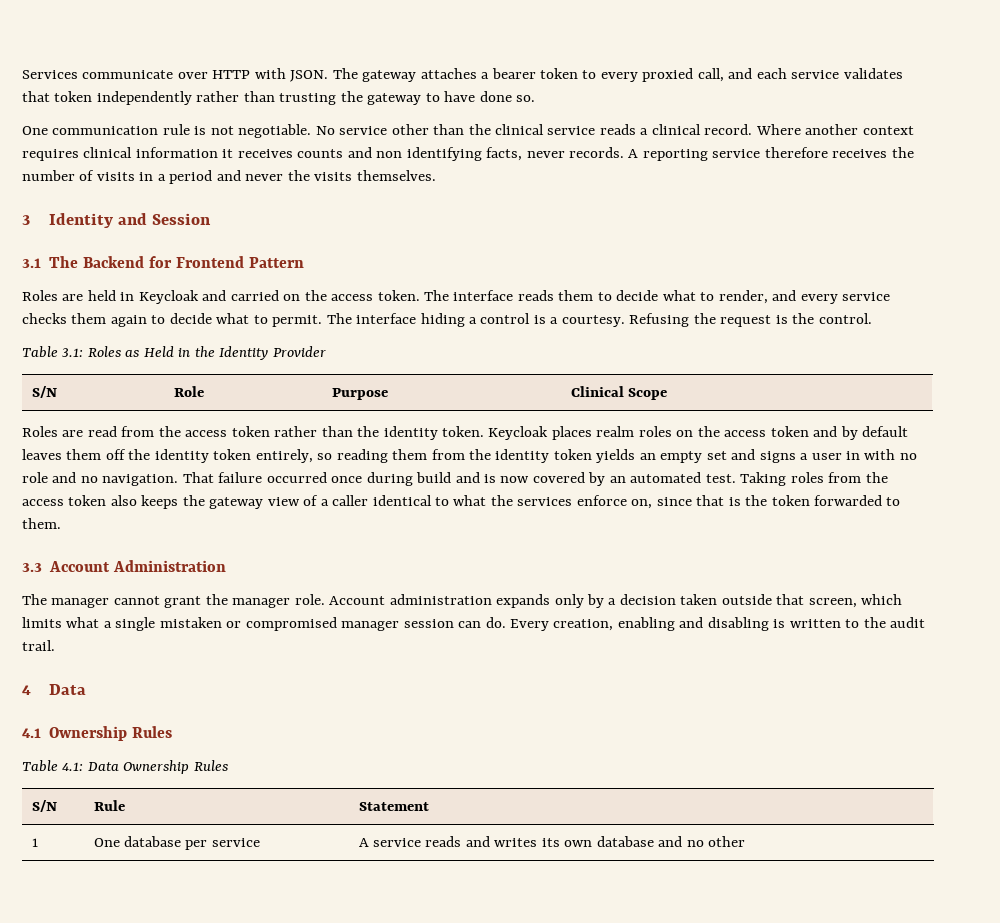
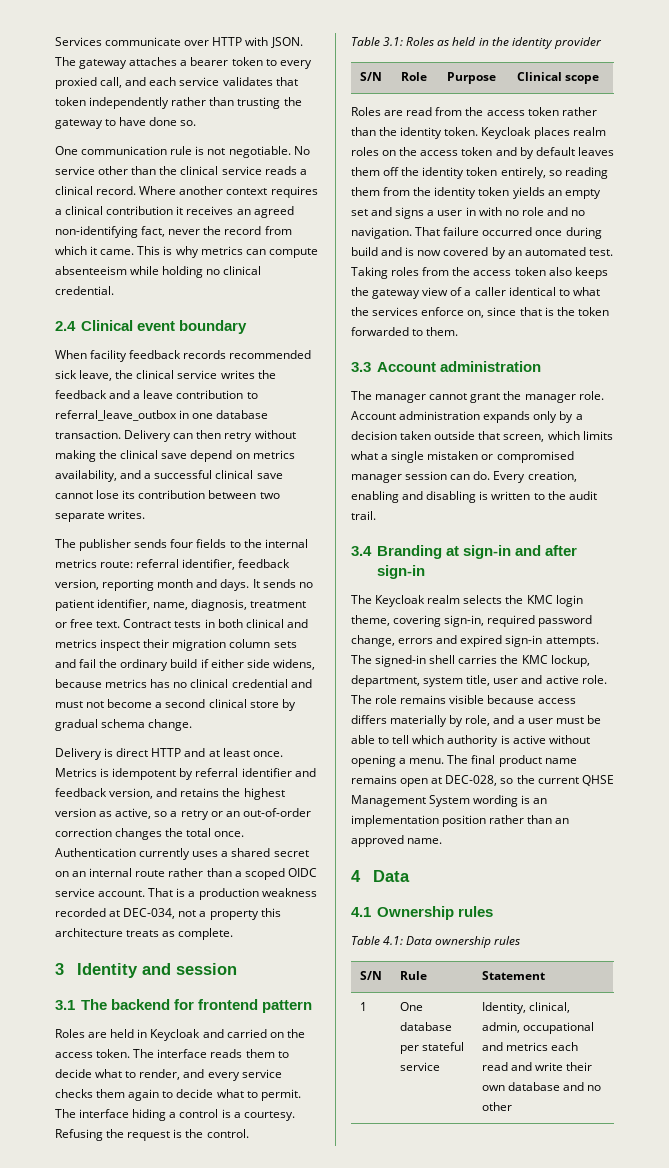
- Where another context requires clinical information it receives counts and non identifying facts, never records. A reporting service therefore receives the number of visits in a period and never the visits themselves.
+ Where another context requires a clinical contribution it receives an agreed non-identifying fact, never the record from which it came. This is why metrics can compute absenteeism while holding no clinical credential.
+ 2.4 Clinical event boundary
+ When facility feedback records recommended sick leave, the clinical service writes the feedback and a leave contribution to referral_leave_outbox in one database transaction. Delivery can then retry without making the clinical save depend on metrics availability, and a successful clinical save cannot lose its contribution between two separate writes.
+ The publisher sends four fields to the internal metrics route: referral identifier, feedback version, reporting month and days. It sends no patient identifier, name, diagnosis, treatment or free text. Contract tests in both clinical and metrics inspect their migration column sets and fail the ordinary build if either side widens, because metrics has no clinical credential and must not become a second clinical store by gradual schema change.
+ Delivery is direct HTTP and at least once. Metrics is idempotent by referral identifier and feedback version, and retains the highest version as active, so a retry or an out-of-order correction changes the total once. Authentication currently uses a shared secret on an internal route rather than a scoped OIDC service account. That is a production weakness recorded at DEC-034, not a property this architecture treats as complete.
- 3 Identity and Session
+ 3 Identity and session
- 3.1 The Backend for Frontend Pattern
+ 3.1 The backend for frontend pattern
- Table 3.1: Roles as Held in the Identity Provider
+ Table 3.1: Roles as held in the identity provider
- S/N | Role | Purpose | Clinical Scope
+ S/N | Role | Purpose | Clinical scope
- 3.3 Account Administration
+ 3.3 Account administration
+ 3.4 Branding at sign-in and after sign-in
+ The Keycloak realm selects the KMC login theme, covering sign-in, required password change, errors and expired sign-in attempts. The signed-in shell carries the KMC lockup, department, system title, user and active role. The role remains visible because access differs materially by role, and a user must be able to tell which authority is active without opening a menu. The final product name remains open at DEC-028, so the current QHSE Management System wording is an implementation position rather than an approved name.
- 4.1 Ownership Rules
+ 4.1 Ownership rules
- Table 4.1: Data Ownership Rules
+ Table 4.1: Data ownership rules
- 1 | One database per service | A service reads and writes its own database and no other
+ 1 | One database per stateful service | Identity, clinical, admin, occupational and metrics each read and write their own database and no other

